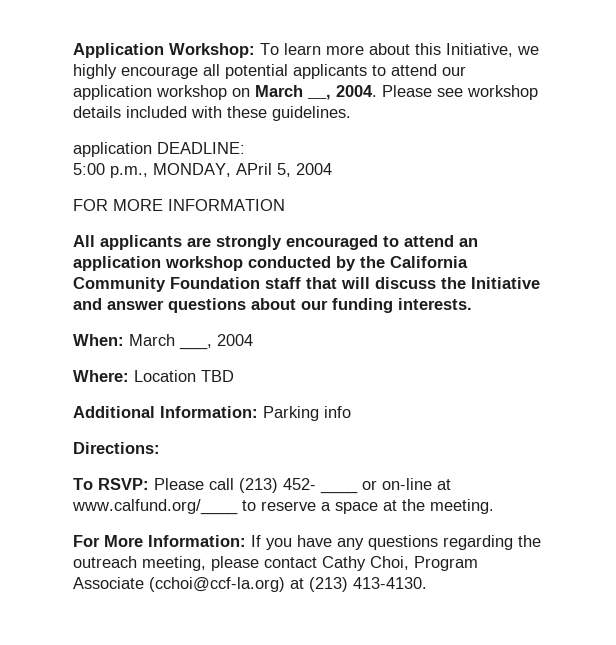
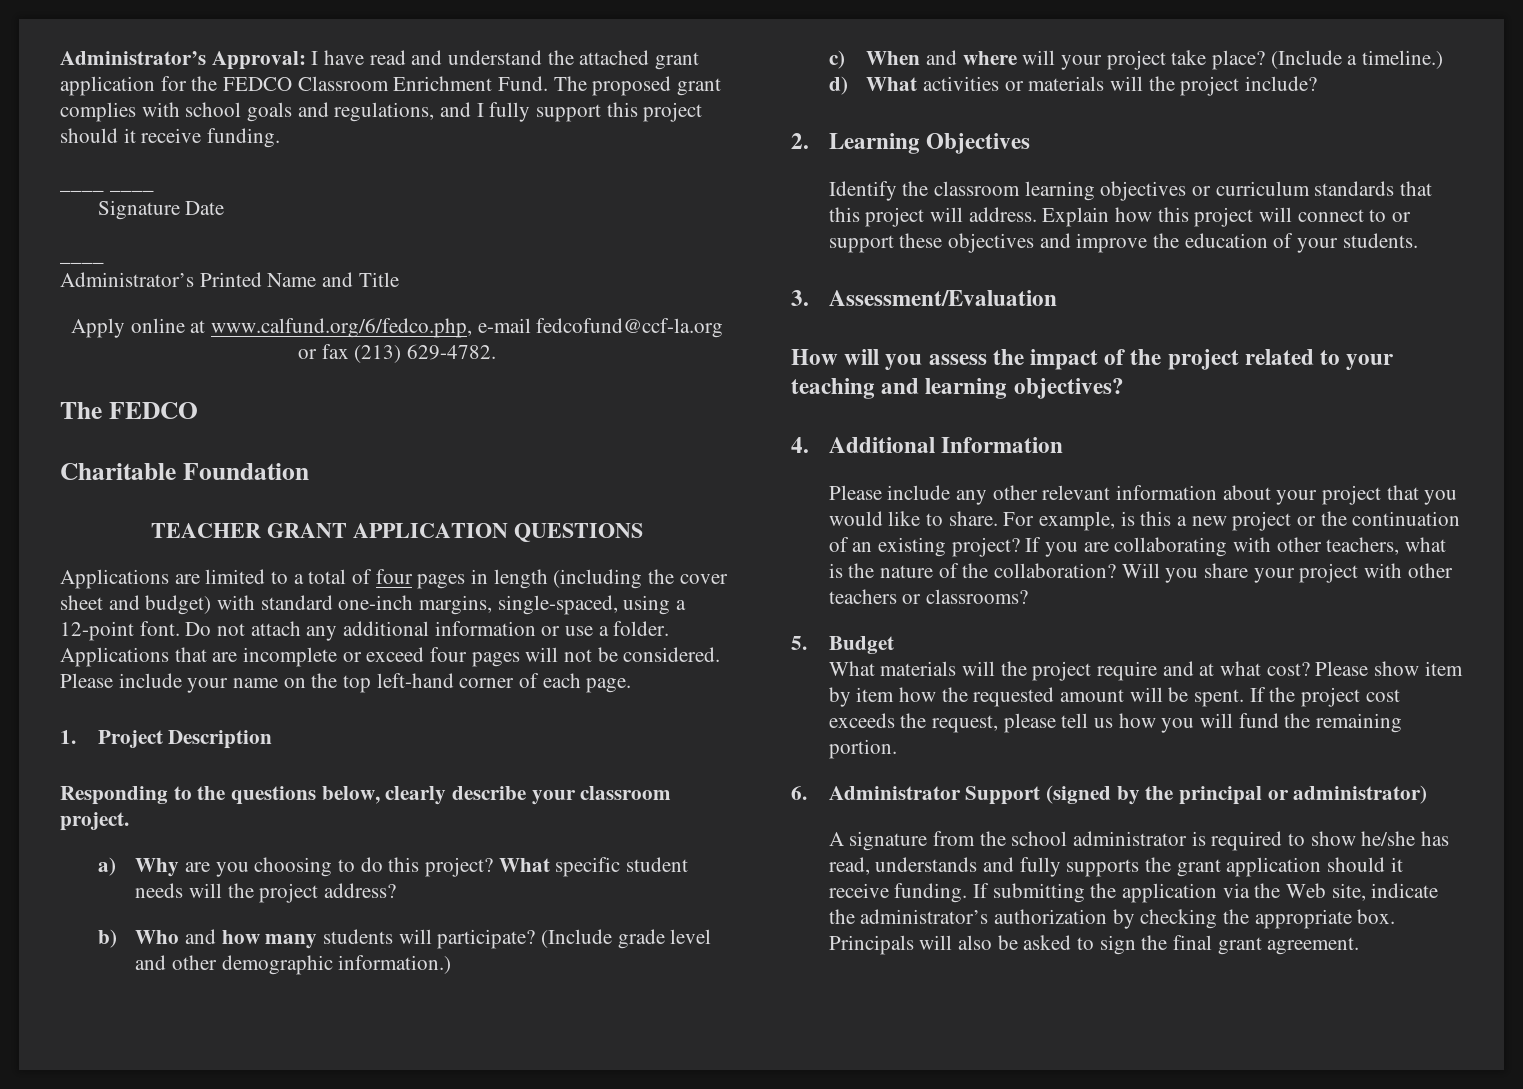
- Application Workshop: To learn more about this Initiative, we highly encourage all potential applicants to attend our application workshop on March __, 2004. Please see workshop details included with these guidelines.
- application DEADLINE:
- 5:00 p.m., MONDAY, APril 5, 2004
- FOR MORE INFORMATION
- All applicants are strongly encouraged to attend an application workshop conducted by the California Community Foundation staff that will discuss the Initiative and answer questions about our funding interests.
- When: March ___, 2004
- Where: Location TBD
- Additional Information: Parking info
- Directions:
- To RSVP: Please call (213) 452- ____ or on-line at www.calfund.org/____ to reserve a space at the meeting.
- For More Information: If you have any questions regarding the outreach meeting, please contact Cathy Choi, Program Associate (cchoi@ccf-la.org) at (213) 413-4130.
+ Administrator’s Approval: I have read and understand the attached grant application for the FEDCO Classroom Enrichment Fund. The proposed grant complies with school goals and regulations, and I fully support this project should it receive funding.
+ ____ ____
+ Signature Date
+ ____
+ Administrator’s Printed Name and Title
+ Apply online at www.calfund.org/6/fedco.php, e-mail fedcofund@ccf-la.org or fax (213) 629-4782.
+ The FEDCO
+ Charitable Foundation
+ TEACHER GRANT APPLICATION QUESTIONS
+ Applications are limited to a total of four pages in length (including the cover sheet and budget) with standard one-inch margins, single-spaced, using a 12-point font. Do not attach any additional information or use a folder. Applications that are incomplete or exceed four pages will not be considered. Please include your name on the top left-hand corner of each page.
+ 1. Project Description
+ Responding to the questions below, clearly describe your classroom project.
+ a) Why are you choosing to do this project? What specific student needs will the project address?
+ b) Who and how many students will participate? (Include grade level and other demographic information.)
+ c) When and where will your project take place? (Include a timeline.)
+ d) What activities or materials will the project include?
+ 2. Learning Objectives
+ Identify the classroom learning objectives or curriculum standards that this project will address. Explain how this project will connect to or support these objectives and improve the education of your students.
+ 3. Assessment/Evaluation
+ How will you assess the impact of the project related to your teaching and learning objectives?
+ 4. Additional Information
+ Please include any other relevant information about your project that you would like to share. For example, is this a new project or the continuation of an existing project? If you are collaborating with other teachers, what is the nature of the collaboration? Will you share your project with other teachers or classrooms?
+ 5. Budget
+ What materials will the project require and at what cost? Please show item by item how the requested amount will be spent. If the project cost exceeds the request, please tell us how you will fund the remaining portion.
+ 6. Administrator Support (signed by the principal or administrator)
+ A signature from the school administrator is required to show he/she has read, understands and fully supports the grant application should it receive funding. If submitting the application via the Web site, indicate the administrator’s authorization by checking the appropriate box. Principals will also be asked to sign the final grant agreement.

